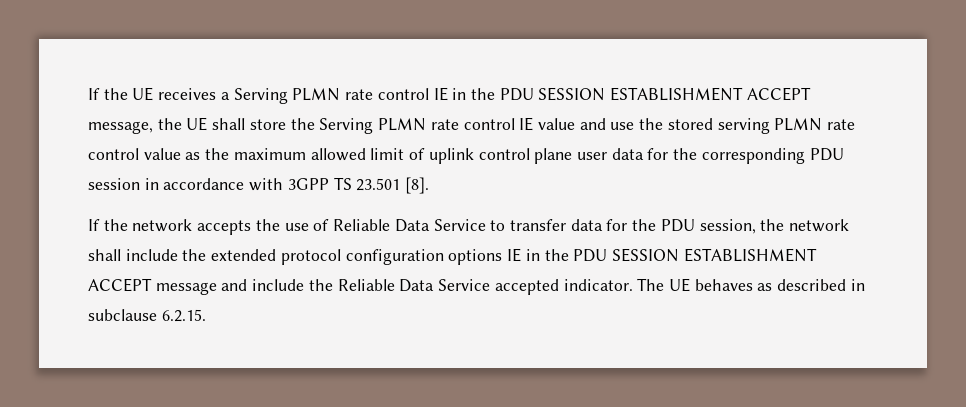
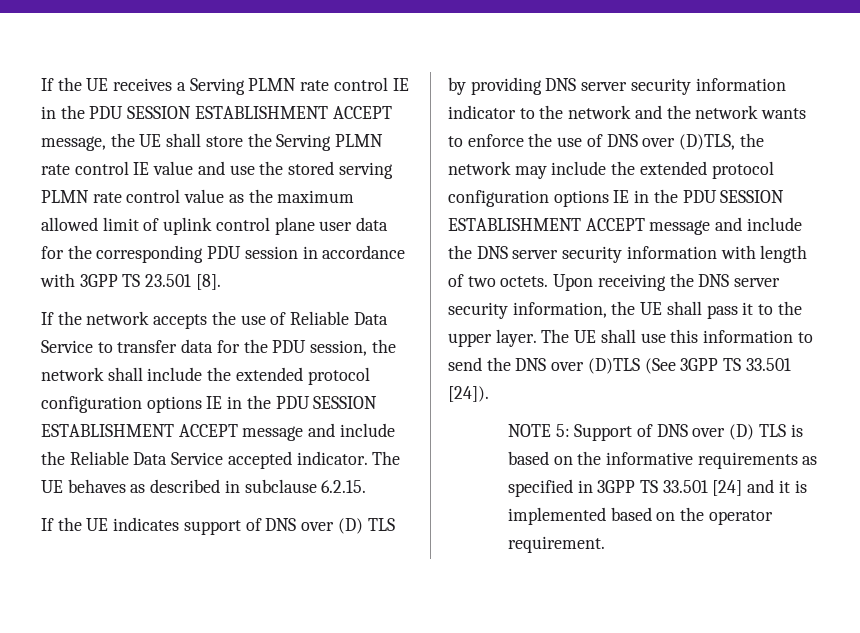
+ If the UE indicates support of DNS over (D) TLS by providing DNS server security information indicator to the network and the network wants to enforce the use of DNS over (D)TLS, the network may include the extended protocol configuration options IE in the PDU SESSION ESTABLISHMENT ACCEPT message and include the DNS server security information with length of two octets. Upon receiving the DNS server security information, the UE shall pass it to the upper layer. The UE shall use this information to send the DNS over (D)TLS (See 3GPP TS 33.501 [24]).
+ NOTE 5: Support of DNS over (D) TLS is based on the informative requirements as specified in 3GPP TS 33.501 [24] and it is implemented based on the operator requirement.

